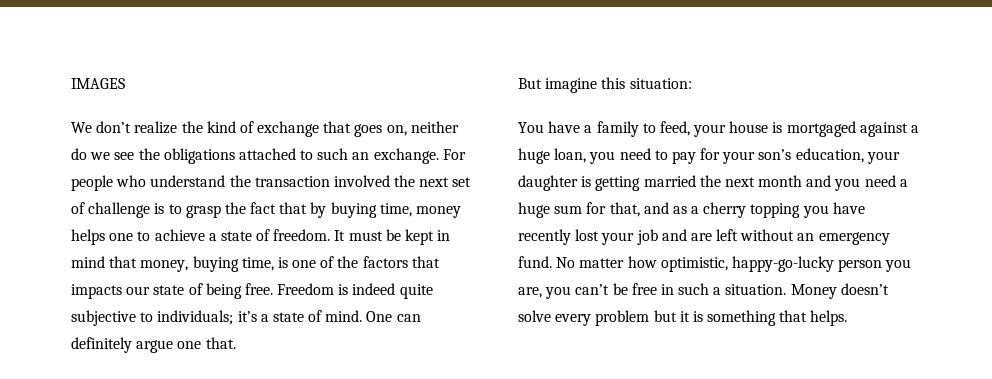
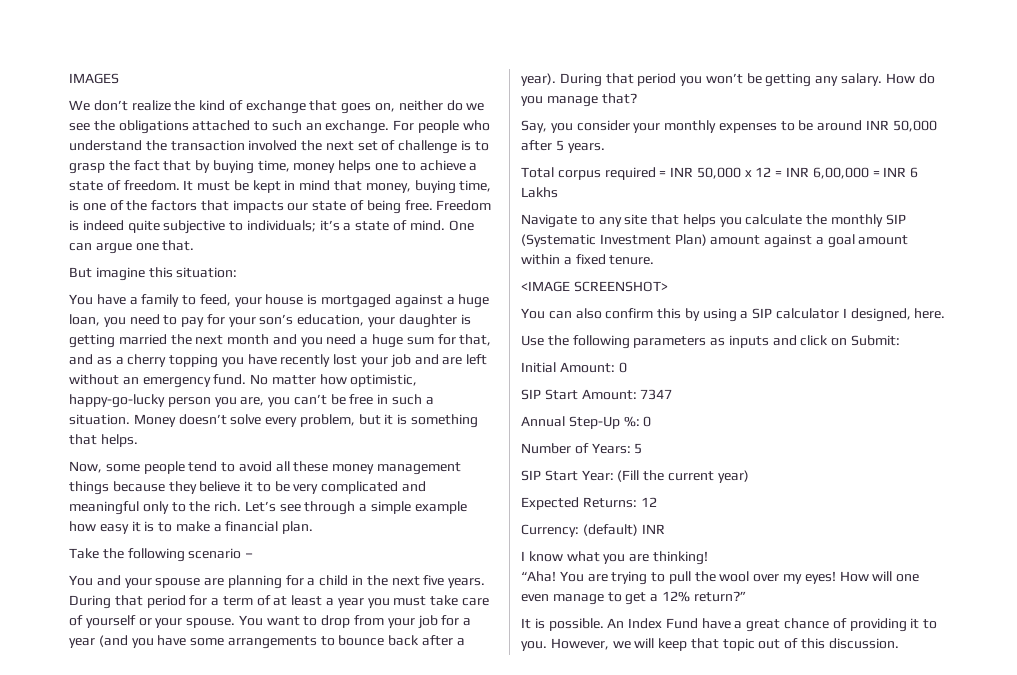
- One can definitely argue one that.
+ One can argue one that.
- Money doesn’t solve every problem but it is something that helps.
+ Money doesn’t solve every problem, but it is something that helps.
+ Now, some people tend to avoid all these money management things because they believe it to be very complicated and meaningful only to the rich. Let’s see through a simple example how easy it is to make a financial plan.
+ Take the following scenario –
+ You and your spouse are planning for a child in the next five years. During that period for a term of at least a year you must take care of yourself or your spouse. You want to drop from your job for a year (and you have some arrangements to bounce back after a year). During that period you won’t be getting any salary. How do you manage that?
+ Say, you consider your monthly expenses to be around INR 50,000 after 5 years.
+ Total corpus required = INR 50,000 x 12 = INR 6,00,000 = INR 6 Lakhs
+ Navigate to any site that helps you calculate the monthly SIP (Systematic Investment Plan) amount against a goal amount within a fixed tenure.
+ <IMAGE SCREENSHOT>
+ You can also confirm this by using a SIP calculator I designed, here.
+ Use the following parameters as inputs and click on Submit:
+ Initial Amount: 0
+ SIP Start Amount: 7347
+ Annual Step-Up %: 0
+ Number of Years: 5
+ SIP Start Year: (Fill the current year)
+ Expected Returns: 12
+ Currency: (default) INR
+ I know what you are thinking!
+ “Aha! You are trying to pull the wool over my eyes! How will one even manage to get a 12% return?”
+ It is possible. An Index Fund have a great chance of providing it to you. However, we will keep that topic out of this discussion.

